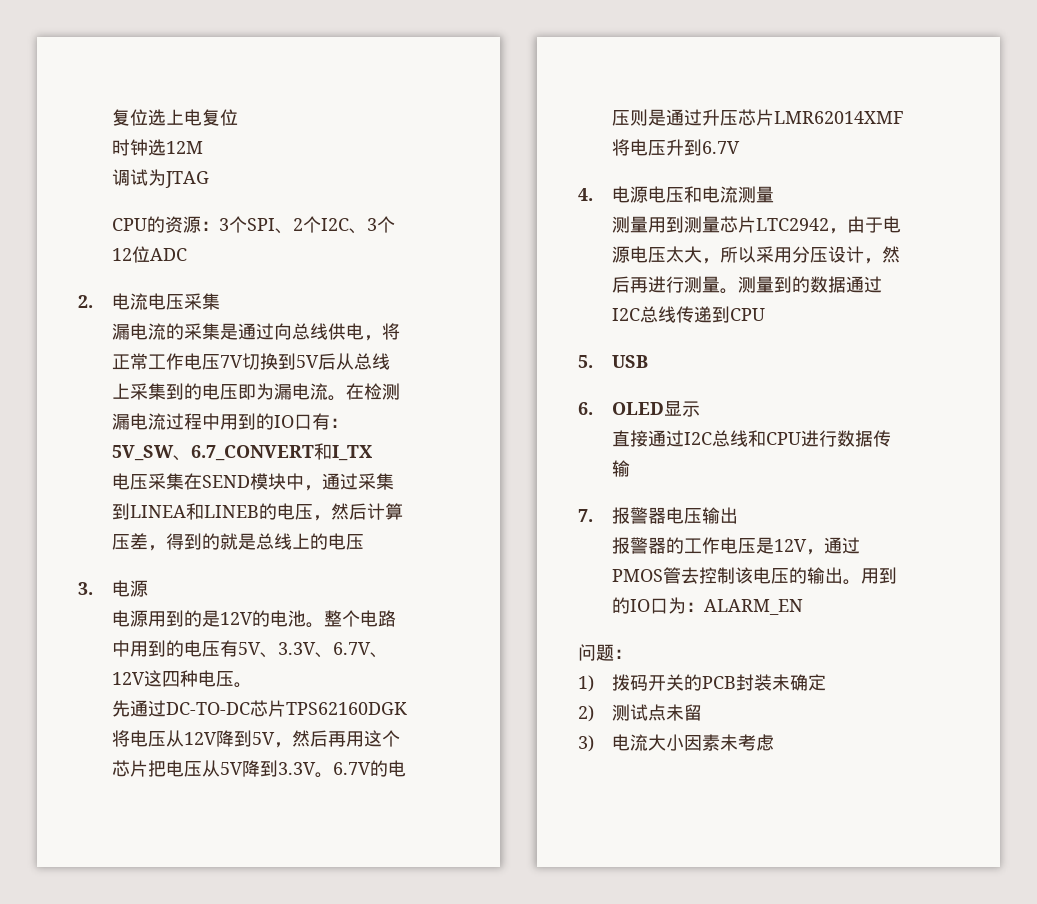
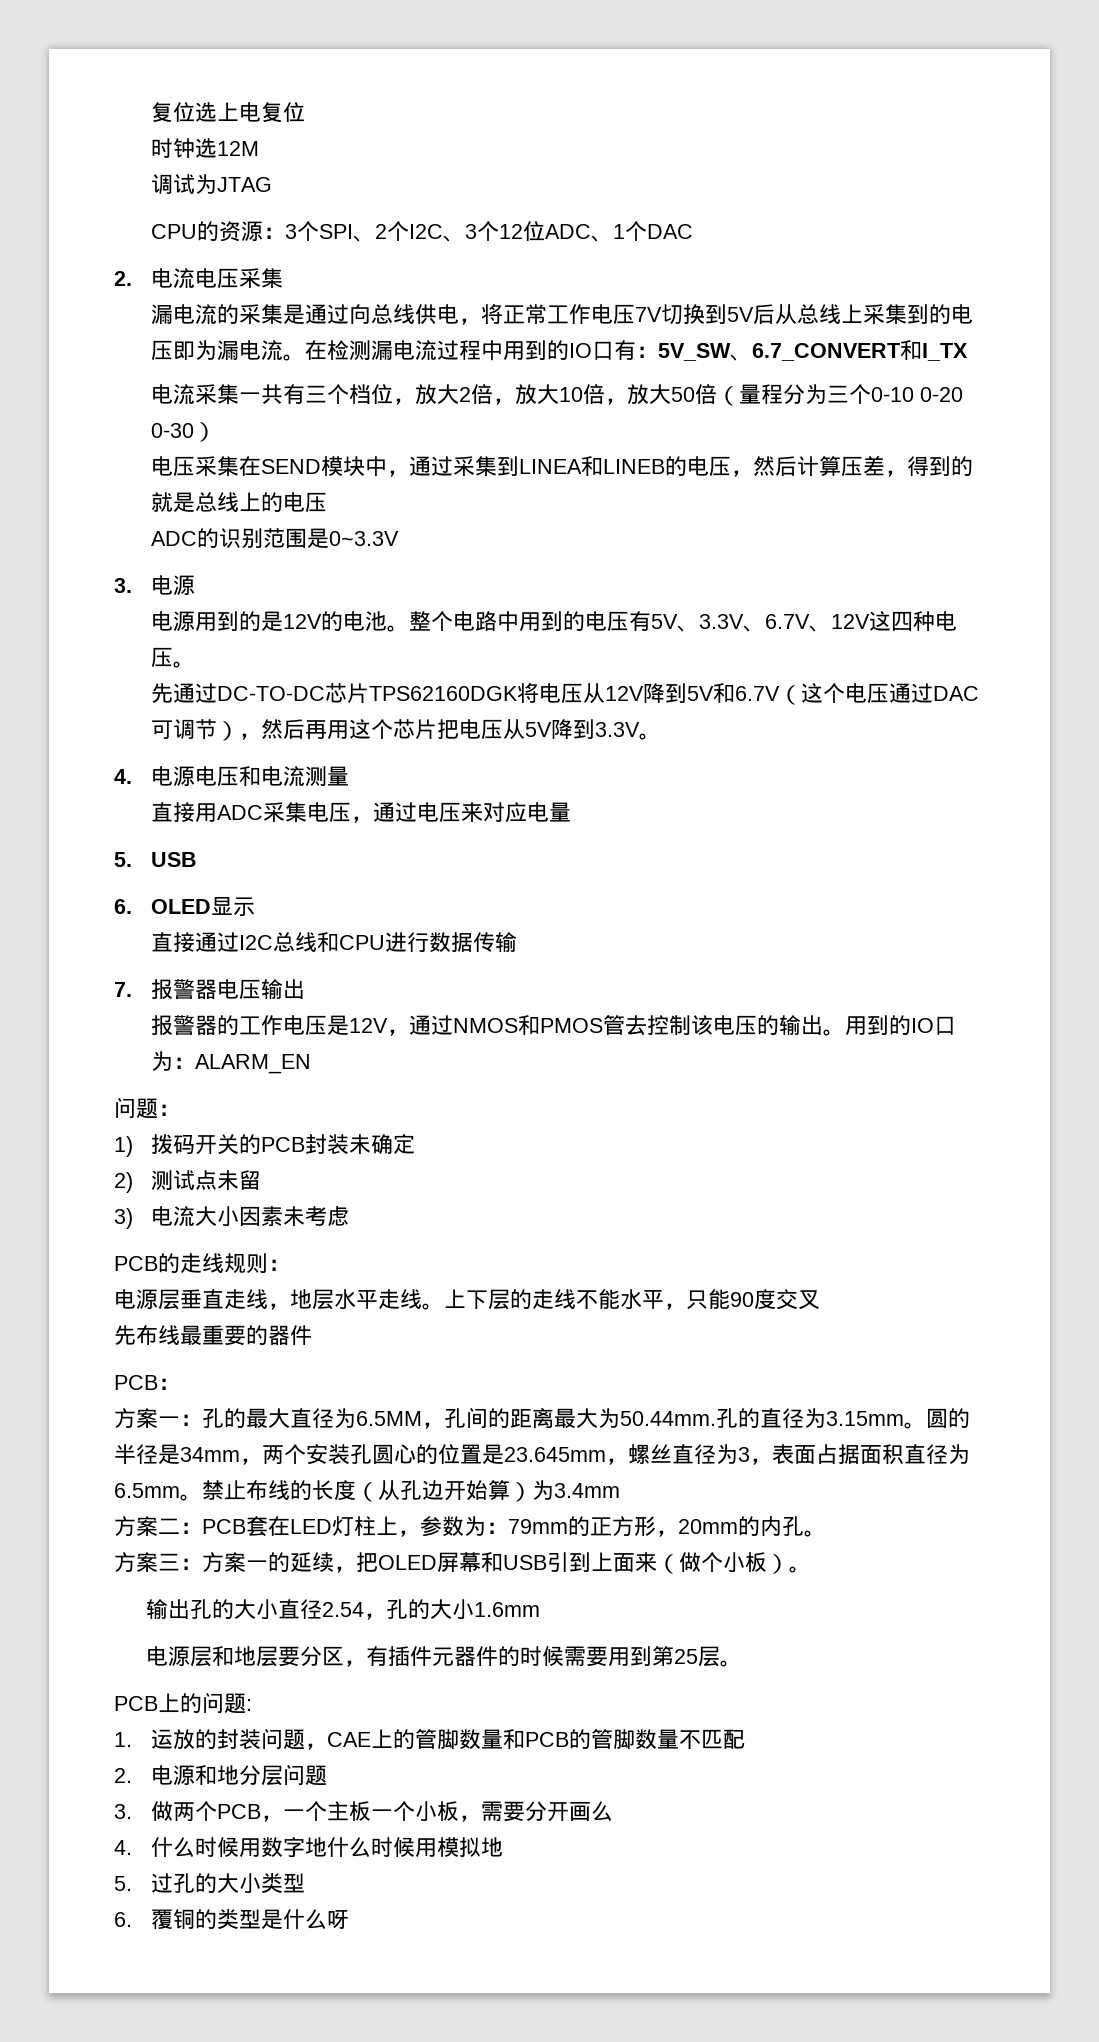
- CPU的资源：3个SPI、2个I2C、3个12位ADC
+ CPU的资源：3个SPI、2个I2C、3个12位ADC、1个DAC
+ 电流采集一共有三个档位，放大2倍，放大10倍，放大50倍（量程分为三个0-10 0-20 0-30）
+ ADC的识别范围是0~3.3V
- 先通过DC-TO-DC芯片TPS62160DGK将电压从12V降到5V，然后再用这个芯片把电压从5V降到3.3V。6.7V的电压则是通过升压芯片LMR62014XMF将电压升到6.7V
+ 先通过DC-TO-DC芯片TPS62160DGK将电压从12V降到5V和6.7V（这个电压通过DAC可调节），然后再用这个芯片把电压从5V降到3.3V。
- 测量用到测量芯片LTC2942，由于电源电压太大，所以采用分压设计，然后再进行测量。测量到的数据通过I2C总线传递到CPU
+ 直接用ADC采集电压，通过电压来对应电量
- 报警器的工作电压是12V，通过PMOS管去控制该电压的输出。
+ 报警器的工作电压是12V，通过NMOS和PMOS管去控制该电压的输出。
+ PCB的走线规则：
+ 电源层垂直走线，地层水平走线。上下层的走线不能水平，只能90度交叉
+ 先布线最重要的器件
+ PCB：
+ 方案一：孔的最大直径为6.5MM，孔间的距离最大为50.44mm.孔的直径为3.15mm。圆的半径是34mm，两个安装孔圆心的位置是23.645mm，螺丝直径为3，表面占据面积直径为6.5mm。禁止布线的长度（从孔边开始算）为3.4mm
+ 方案二：PCB套在LED灯柱上，参数为：79mm的正方形，20mm的内孔。
+ 方案三：方案一的延续，把OLED屏幕和USB引到上面来（做个小板）。
+ 输出孔的大小直径2.54，孔的大小1.6mm
+ 电源层和地层要分区，有插件元器件的时候需要用到第25层。
+ PCB上的问题:
+ 1.运放的封装问题，CAE上的管脚数量和PCB的管脚数量不匹配
+ 2.电源和地分层问题
+ 3.做两个PCB，一个主板一个小板，需要分开画么
+ 4.什么时候用数字地什么时候用模拟地
+ 5.过孔的大小类型
+ 6.覆铜的类型是什么呀

